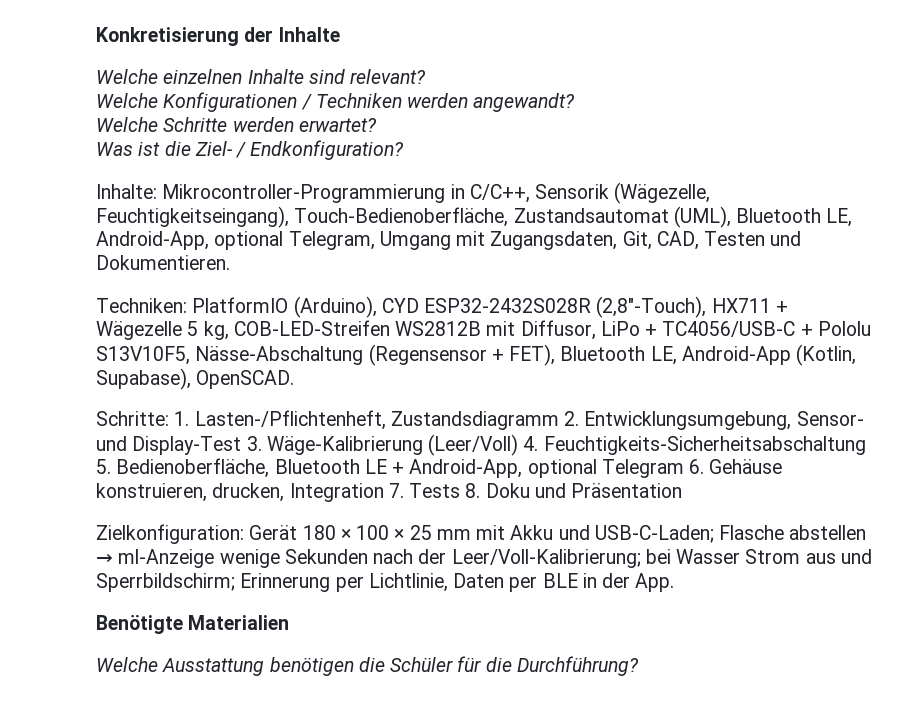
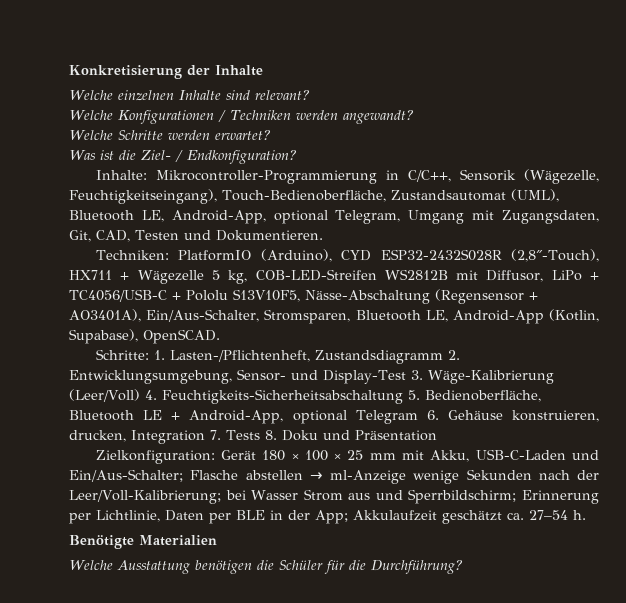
- Techniken: PlatformIO (Arduino), CYD ESP32-2432S028R (2,8″-Touch), HX711 + Wägezelle 5 kg, COB-LED-Streifen WS2812B mit Diffusor, LiPo + TC4056/USB-C + Pololu S13V10F5, Nässe-Abschaltung (Regensensor + FET), Bluetooth LE, Android-App (Kotlin, Supabase), OpenSCAD.
+ Techniken: PlatformIO (Arduino), CYD ESP32-2432S028R (2,8″-Touch), HX711 + Wägezelle 5 kg, COB-LED-Streifen WS2812B mit Diffusor, LiPo + TC4056/USB-C + Pololu S13V10F5, Nässe-Abschaltung (Regensensor + AO3401A), Ein/Aus-Schalter, Stromsparen, Bluetooth LE, Android-App (Kotlin, Supabase), OpenSCAD.
- Zielkonfiguration: Gerät 180 × 100 × 25 mm mit Akku und USB-C-Laden; Flasche abstellen → ml-Anzeige wenige Sekunden nach der Leer/Voll-Kalibrierung; bei Wasser Strom aus und Sperrbildschirm; Erinnerung per Lichtlinie, Daten per BLE in der App.
+ Zielkonfiguration: Gerät 180 × 100 × 25 mm mit Akku, USB-C-Laden und Ein/Aus-Schalter; Flasche abstellen → ml-Anzeige wenige Sekunden nach der Leer/Voll-Kalibrierung; bei Wasser Strom aus und Sperrbildschirm; Erinnerung per Lichtlinie, Daten per BLE in der App; Akkulaufzeit geschätzt ca. 27–54 h.

